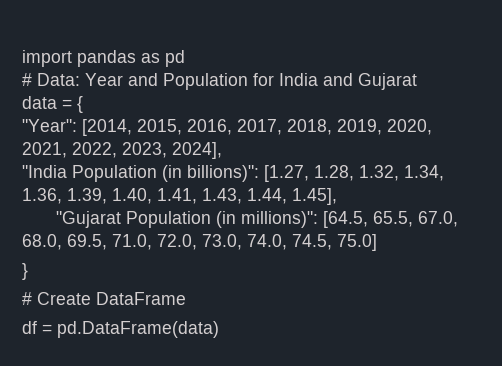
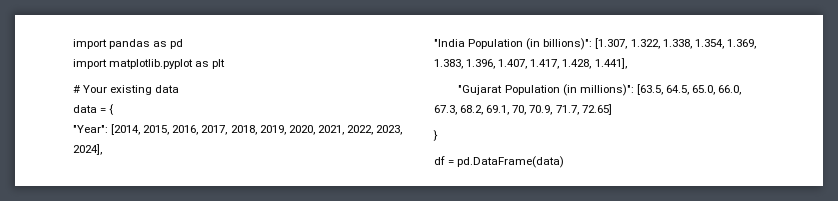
- # Data: Year and Population for India and Gujarat
+ import matplotlib.pyplot as plt
+ # Your existing data
- "India Population (in billions)": [1.27, 1.28, 1.32, 1.34, 1.36, 1.39, 1.40, 1.41, 1.43, 1.44, 1.45],
- "Gujarat Population (in millions)": [64.5, 65.5, 67.0, 68.0, 69.5, 71.0, 72.0, 73.0, 74.0, 74.5, 75.0]
+ "India Population (in billions)": [1.307, 1.322, 1.338, 1.354, 1.369, 1.383, 1.396, 1.407, 1.417, 1.428, 1.441],
+ "Gujarat Population (in millions)": [63.5, 64.5, 65.0, 66.0, 67.3, 68.2, 69.1, 70, 70.9, 71.7, 72.65]
  }
- # Create DataFrame

